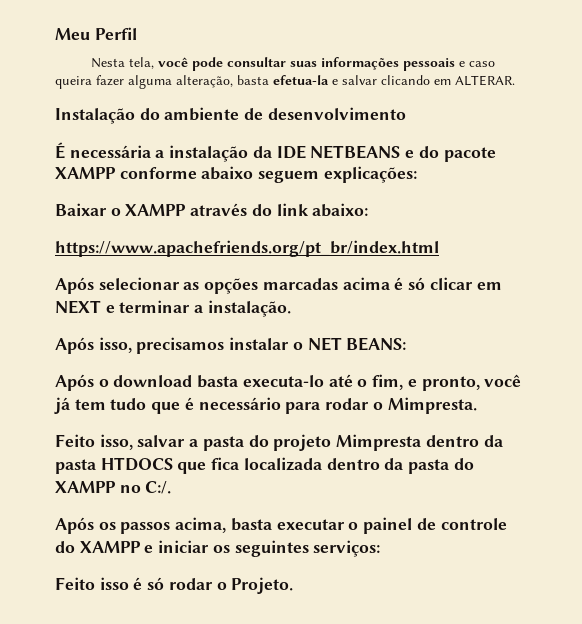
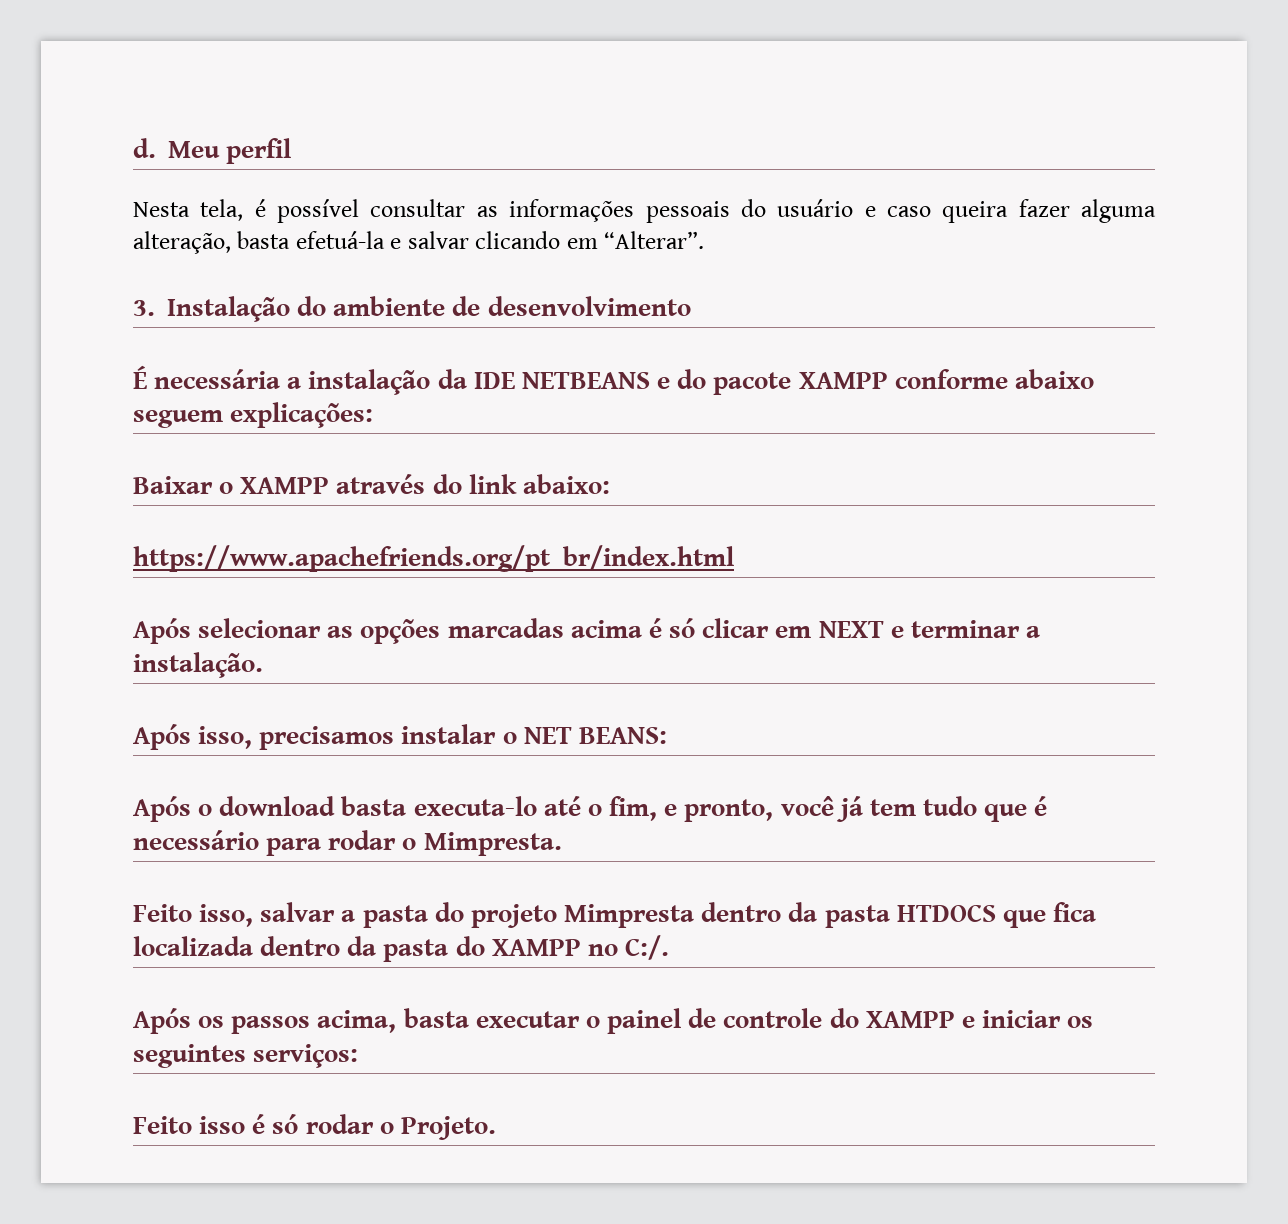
- Meu Perfil
+ d. Meu perfil
- Nesta tela, você pode consultar suas informações pessoais e caso queira fazer alguma alteração, basta efetua-la e salvar clicando em ALTERAR.
- Instalação do ambiente de desenvolvimento
+ Nesta tela, é possível consultar as informações pessoais do usuário e caso queira fazer alguma alteração, basta efetuá-la e salvar clicando em “Alterar”.
+ 3. Instalação do ambiente de desenvolvimento

